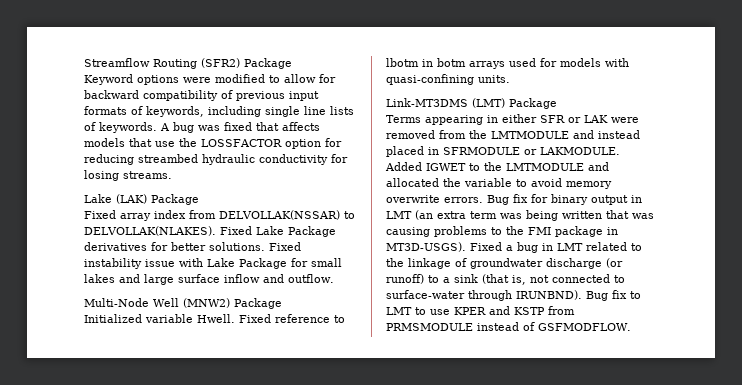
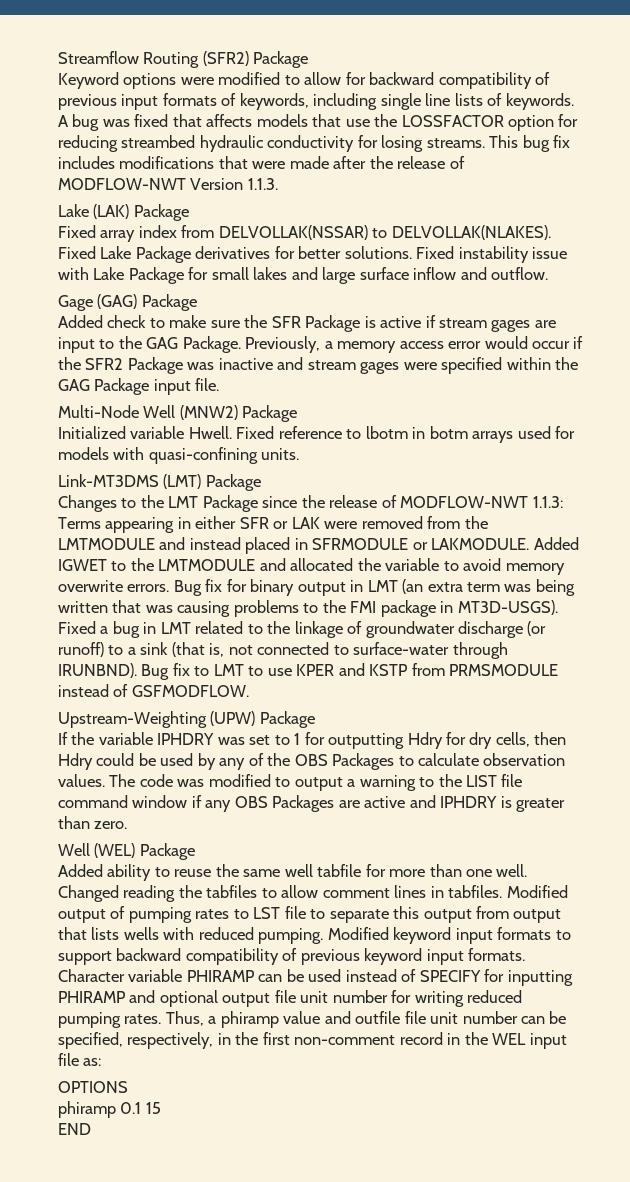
+ This bug fix includes modifications that were made after the release of MODFLOW-NWT Version 1.1.3.
+ Gage (GAG) Package
+ Added check to make sure the SFR Package is active if stream gages are input to the GAG Package. Previously, a memory access error would occur if the SFR2 Package was inactive and stream gages were specified within the GAG Package input file.
- Terms appearing in either SFR or LAK were removed from the LMTMODULE and instead placed in SFRMODULE or LAKMODULE.
+ Changes to the LMT Package since the release of MODFLOW-NWT 1.1.3: Terms appearing in either SFR or LAK were removed from the LMTMODULE and instead placed in SFRMODULE or LAKMODULE.
+ Upstream-Weighting (UPW) Package
+ If the variable IPHDRY was set to 1 for outputting Hdry for dry cells, then Hdry could be used by any of the OBS Packages to calculate observation values. The code was modified to output a warning to the LIST file command window if any OBS Packages are active and IPHDRY is greater than zero.
+ Well (WEL) Package
+ Added ability to reuse the same well tabfile for more than one well. Changed reading the tabfiles to allow comment lines in tabfiles. Modified output of pumping rates to LST file to separate this output from output that lists wells with reduced pumping. Modified keyword input formats to support backward compatibility of previous keyword input formats. Character variable PHIRAMP can be used instead of SPECIFY for inputting PHIRAMP and optional output file unit number for writing reduced pumping rates. Thus, a phiramp value and outfile file unit number can be specified, respectively, in the first non-comment record in the WEL input file as:
+ OPTIONS
+ phiramp 0.1 15
+ END

